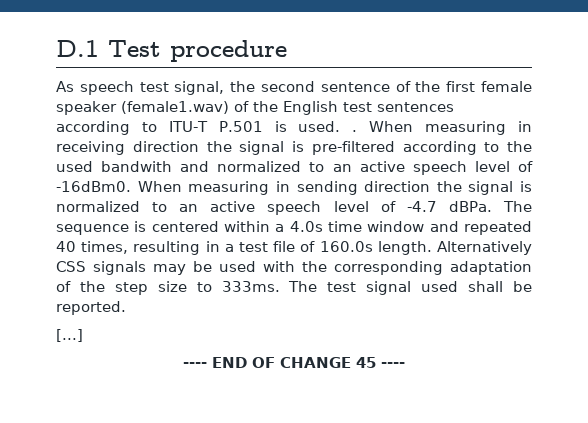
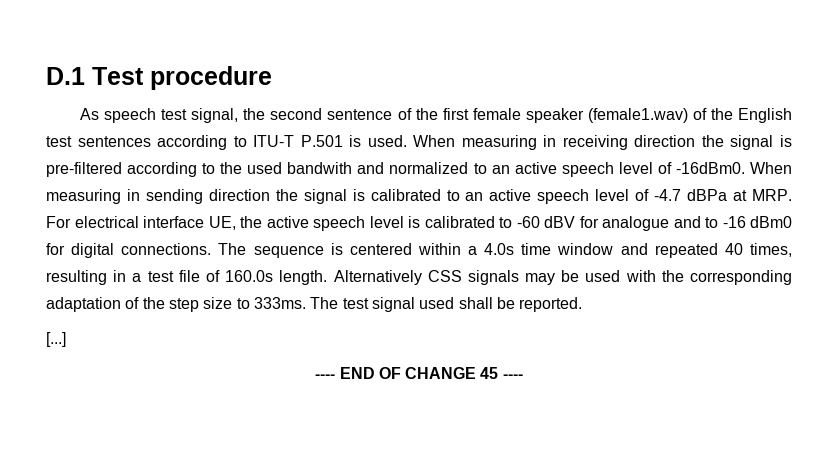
- As speech test signal, the second sentence of the first female speaker (female1.wav) of the English test sentences according to ITU-T P.501 is used. .
+ As speech test signal, the second sentence of the first female speaker (female1.wav) of the English test sentences according to ITU-T P.501 is used.
- When measuring in sending direction the signal is normalized to an active speech level of -4.7 dBPa.
+ When measuring in sending direction the signal is calibrated to an active speech level of -4.7 dBPa at MRP. For electrical interface UE, the active speech level is calibrated to -60 dBV for analogue and to -16 dBm0 for digital connections.

